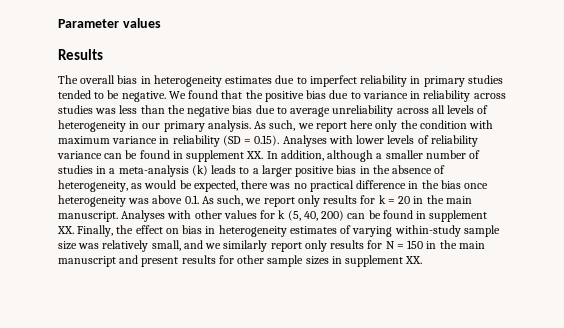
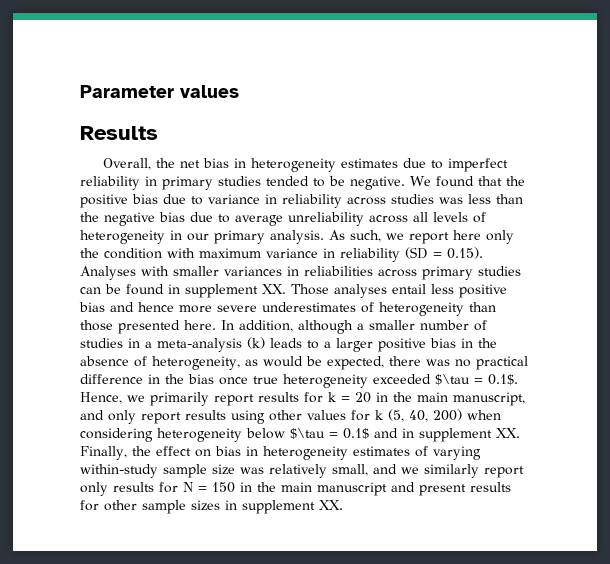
- The overall bias in heterogeneity estimates due to imperfect reliability in primary studies tended to be negative.
+ Overall, the net bias in heterogeneity estimates due to imperfect reliability in primary studies tended to be negative.
- As such, we report here only the condition with maximum variance in reliability (SD = 0.15). Analyses with lower levels of reliability variance can be found in supplement XX. In addition, although a smaller number of studies in a meta-analysis (k) leads to a larger positive bias in the absence of heterogeneity, as would be expected, there was no practical difference in the bias once heterogeneity was above 0.1. As such, we report only results for k = 20 in the main manuscript. Analyses with other values for k (5, 40, 200) can be found in supplement XX. Finally, the effect on bias in heterogeneity estimates of varying within-study sample size was relatively small, and we similarly report only results for N = 150 in the main manuscript and present results for other sample sizes in supplement XX.
+ As such, we report here only the condition with maximum variance in reliability (SD = 0.15). Analyses with smaller variances in reliabilities across primary studies can be found in supplement XX. Those analyses entail less positive bias and hence more severe underestimates of heterogeneity than those presented here. In addition, although a smaller number of studies in a meta-analysis (k) leads to a larger positive bias in the absence of heterogeneity, as would be expected, there was no practical difference in the bias once true heterogeneity exceeded $\tau = 0.1$. Hence, we primarily report results for k = 20 in the main manuscript, and only report results using other values for k (5, 40, 200) when considering heterogeneity below $\tau = 0.1$ and in supplement XX. Finally, the effect on bias in heterogeneity estimates of varying within-study sample size was relatively small, and we similarly report only results for N = 150 in the main manuscript and present results for other sample sizes in supplement XX.

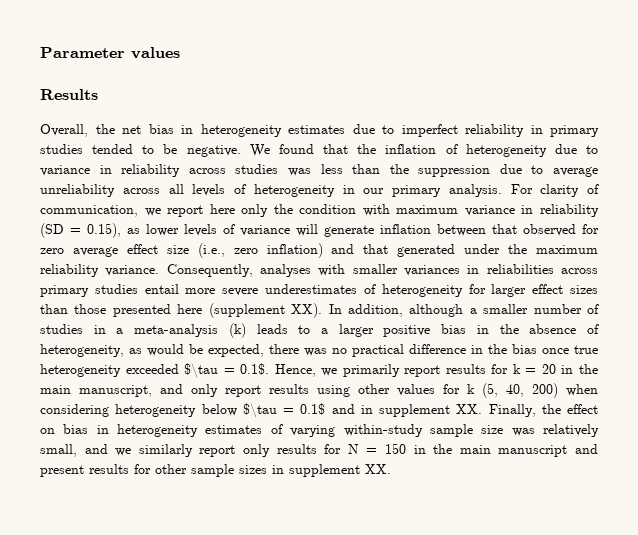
- We found that the positive bias due to variance in reliability across studies was less than the negative bias due to average unreliability across all levels of heterogeneity in our primary analysis.
+ We found that the inflation of heterogeneity due to variance in reliability across studies was less than the suppression due to average unreliability across all levels of heterogeneity in our primary analysis.
- As such, we report here only the condition with maximum variance in reliability (SD = 0.15). Analyses with smaller variances in reliabilities across primary studies can be found in supplement XX. Those analyses entail less positive bias and hence more severe underestimates of heterogeneity than those presented here. In addition, although a smaller number of studies in a meta-analysis (k) leads to a larger positive bias in the absence of heterogeneity, as would be expected, there was no practical difference in the bias once true heterogeneity exceeded $\tau = 0.1$. Hence, we primarily report results for k = 20 in the main manuscript, and only report results using other values for k (5, 40, 200) when considering heterogeneity below $\tau = 0.1$ and in supplement XX. Finally, the effect on bias in heterogeneity estimates of varying within-study sample size was relatively small, and we similarly report only results for N = 150 in the main manuscript and present results for other sample sizes in supplement XX.
+ For clarity of communication, we report here only the condition with maximum variance in reliability (SD = 0.15), as lower levels of variance will generate inflation between that observed for zero average effect size (i.e., zero inflation) and that generated under the maximum reliability variance. Consequently, analyses with smaller variances in reliabilities across primary studies entail more severe underestimates of heterogeneity for larger effect sizes than those presented here (supplement XX). In addition, although a smaller number of studies in a meta-analysis (k) leads to a larger positive bias in the absence of heterogeneity, as would be expected, there was no practical difference in the bias once true heterogeneity exceeded $\tau = 0.1$. Hence, we primarily report results for k = 20 in the main manuscript, and only report results using other values for k (5, 40, 200) when considering heterogeneity below $\tau = 0.1$ and in supplement XX. Finally, the effect on bias in heterogeneity estimates of varying within-study sample size was relatively small, and we similarly report only results for N = 150 in the main manuscript and present results for other sample sizes in supplement XX.

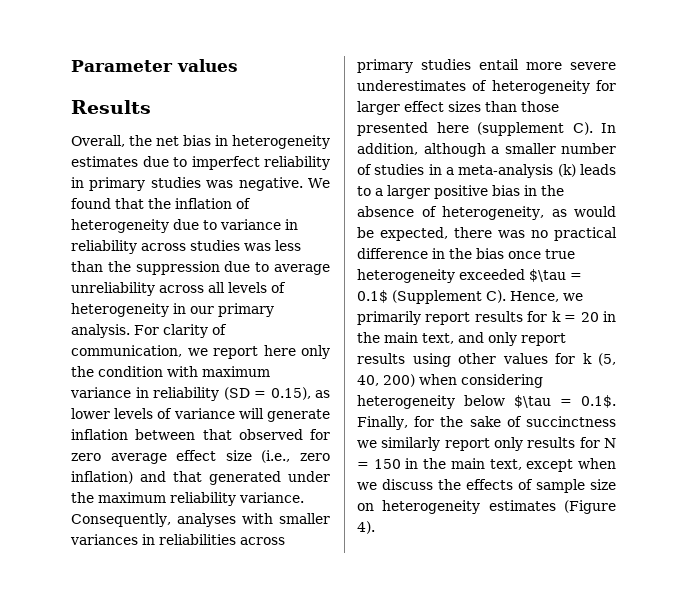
- Overall, the net bias in heterogeneity estimates due to imperfect reliability in primary studies tended to be negative.
+ Overall, the net bias in heterogeneity estimates due to imperfect reliability in primary studies was negative.
- Consequently, analyses with smaller variances in reliabilities across primary studies entail more severe underestimates of heterogeneity for larger effect sizes than those presented here (supplement XX). In addition, although a smaller number of studies in a meta-analysis (k) leads to a larger positive bias in the absence of heterogeneity, as would be expected, there was no practical difference in the bias once true heterogeneity exceeded $\tau = 0.1$. Hence, we primarily report results for k = 20 in the main manuscript, and only report results using other values for k (5, 40, 200) when considering heterogeneity below $\tau = 0.1$ and in supplement XX. Finally, the effect on bias in heterogeneity estimates of varying within-study sample size was relatively small, and we similarly report only results for N = 150 in the main manuscript and present results for other sample sizes in supplement XX.
+ Consequently, analyses with smaller variances in reliabilities across primary studies entail more severe underestimates of heterogeneity for larger effect sizes than those presented here (supplement C). In addition, although a smaller number of studies in a meta-analysis (k) leads to a larger positive bias in the absence of heterogeneity, as would be expected, there was no practical difference in the bias once true heterogeneity exceeded $\tau = 0.1$ (Supplement C). Hence, we primarily report results for k = 20 in the main text, and only report results using other values for k (5, 40, 200) when considering heterogeneity below $\tau = 0.1$. Finally, for the sake of succinctness we similarly report only results for N = 150 in the main text, except when we discuss the effects of sample size on heterogeneity estimates (Figure 4).

